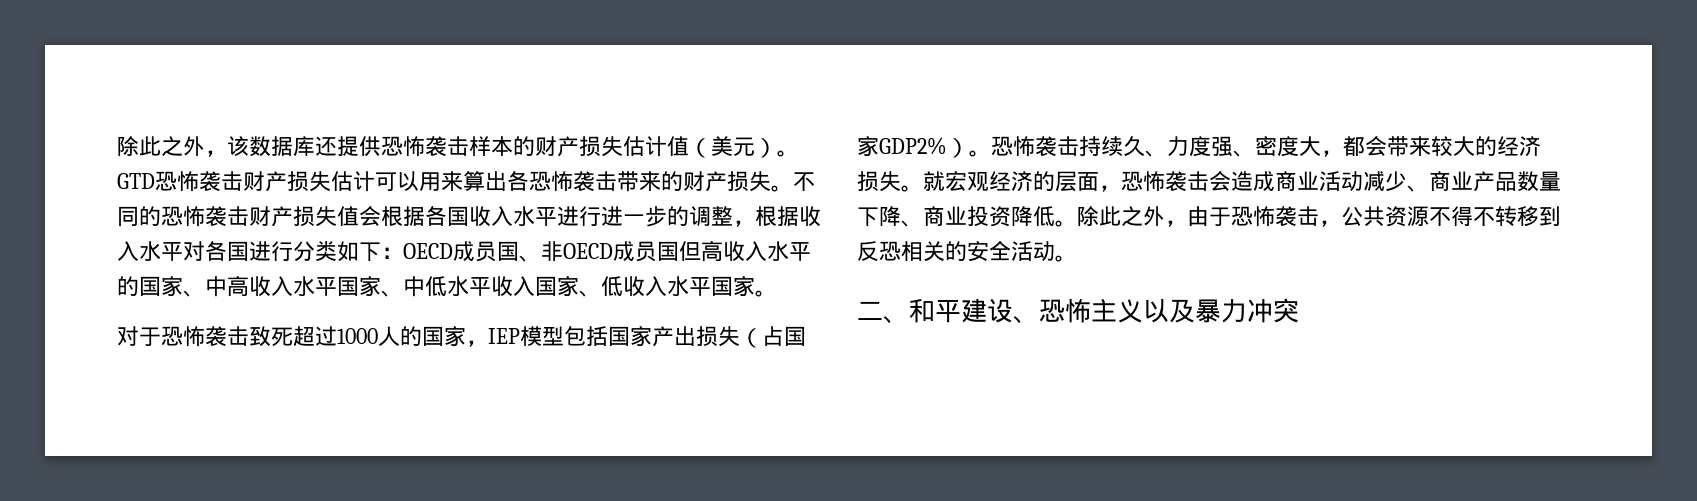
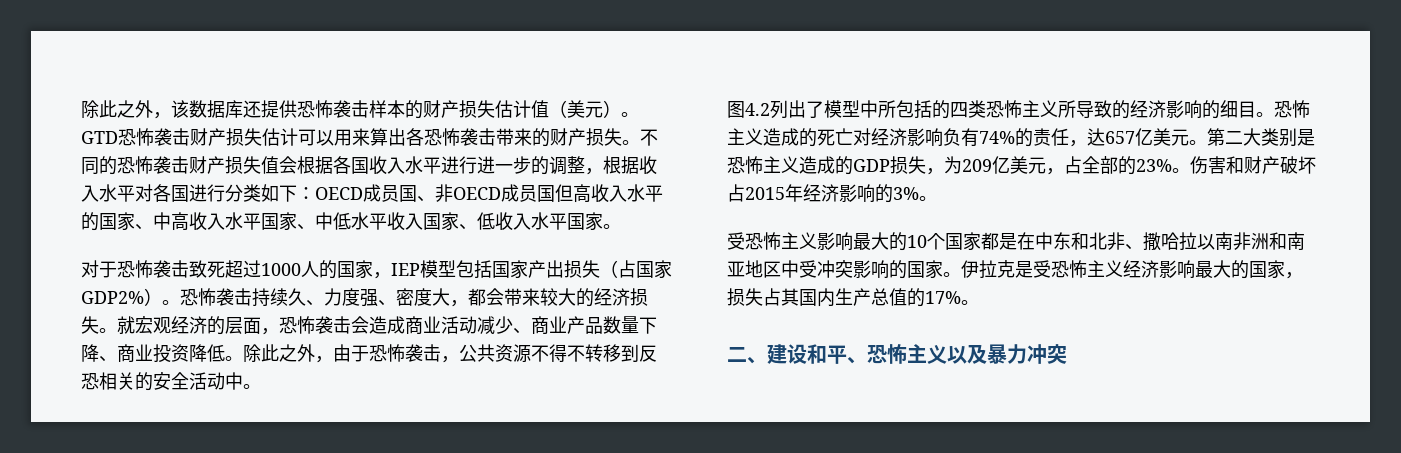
- 除此之外，由于恐怖袭击，公共资源不得不转移到反恐相关的安全活动。
+ 除此之外，由于恐怖袭击，公共资源不得不转移到反恐相关的安全活动中。
+ 图4.2列出了模型中所包括的四类恐怖主义所导致的经济影响的细目。恐怖主义造成的死亡对经济影响负有74%的责任，达657亿美元。第二大类别是恐怖主义造成的GDP损失，为209亿美元，占全部的23%。伤害和财产破坏占2015年经济影响的3%。
+ 受恐怖主义影响最大的10个国家都是在中东和北非、撒哈拉以南非洲和南亚地区中受冲突影响的国家。伊拉克是受恐怖主义经济影响最大的国家，损失占其国内生产总值的17%。
- 二、和平建设、恐怖主义以及暴力冲突
+ 二、建设和平、恐怖主义以及暴力冲突

